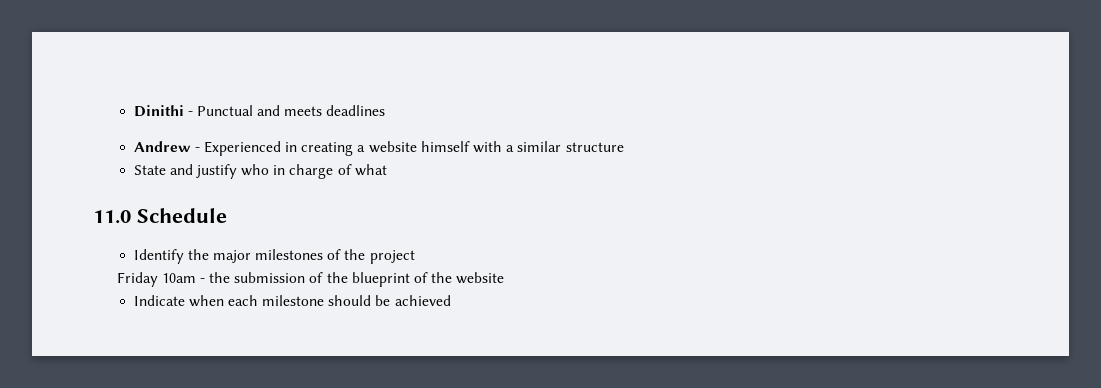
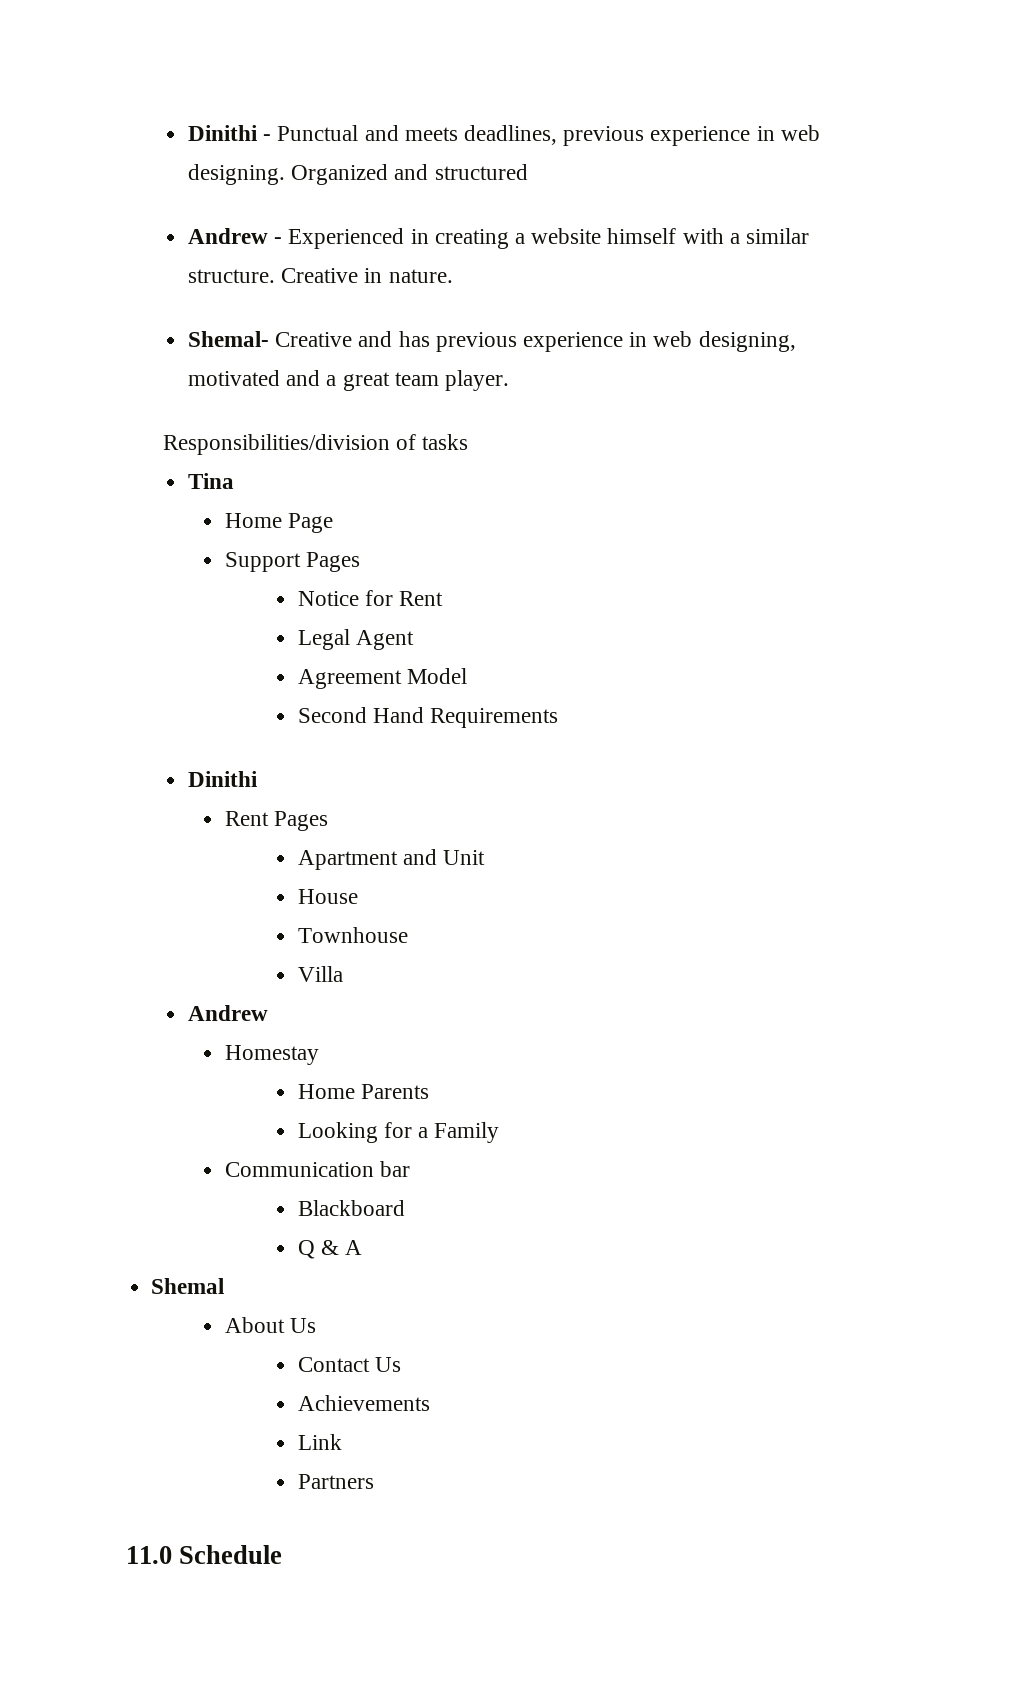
- Dinithi - Punctual and meets deadlines
+ Dinithi - Punctual and meets deadlines, previous experience in web designing. Organized and structured
- Andrew - Experienced in creating a website himself with a similar structure
- State and justify who in charge of what
+ Andrew - Experienced in creating a website himself with a similar structure. Creative in nature.
+ Shemal- Creative and has previous experience in web designing, motivated and a great team player.
+ Responsibilities/division of tasks
+ Tina
+ Home Page
+ Support Pages
+ Notice for Rent
+ Legal Agent
+ Agreement Model
+ Second Hand Requirements
+ Dinithi
+ Rent Pages
+ Apartment and Unit
+ House
+ Townhouse
+ Villa
+ Andrew
+ Homestay
+ Home Parents
+ Looking for a Family
+ Communication bar
+ Blackboard
+ Q & A
+ Shemal
+ About Us
+ Contact Us
+ Achievements
+ Link
+ Partners
  11.0 Schedule
- Identify the major milestones of the project
- Friday 10am - the submission of the blueprint of the website
- Indicate when each milestone should be achieved

